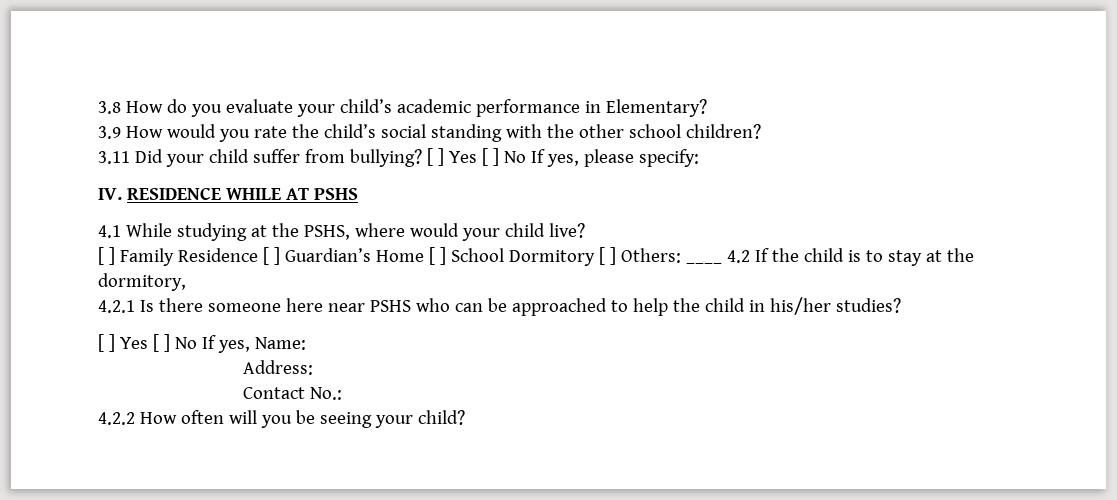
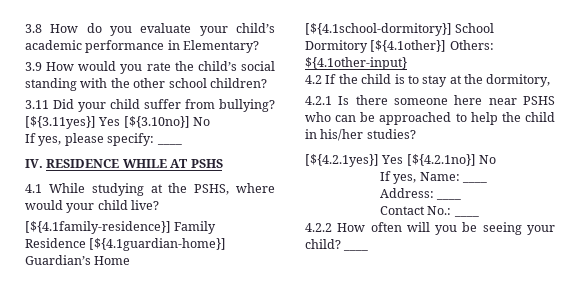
- [ ] Yes [ ] No If yes, please specify:
+ [${3.11yes}] Yes [${3.10no}] No
+ If yes, please specify: ____
- [ ] Family Residence [ ] Guardian’s Home [ ] School Dormitory [ ] Others: ____ 4.2 If the child is to stay at the dormitory,
+ [${4.1family-residence}] Family Residence [${4.1guardian-home}] Guardian’s Home [${4.1school-dormitory}] School Dormitory [${4.1other}] Others: ${4.1other-input}
+ 4.2 If the child is to stay at the dormitory,
- [ ] Yes [ ] No If yes, Name:
+ [${4.2.1yes}] Yes [${4.2.1no}] No
+ If yes, Name: ____
- Address:
+ Address: ____
- Contact No.:
+ Contact No.: ____
- 4.2.2 How often will you be seeing your child?
+ 4.2.2 How often will you be seeing your child? ____

